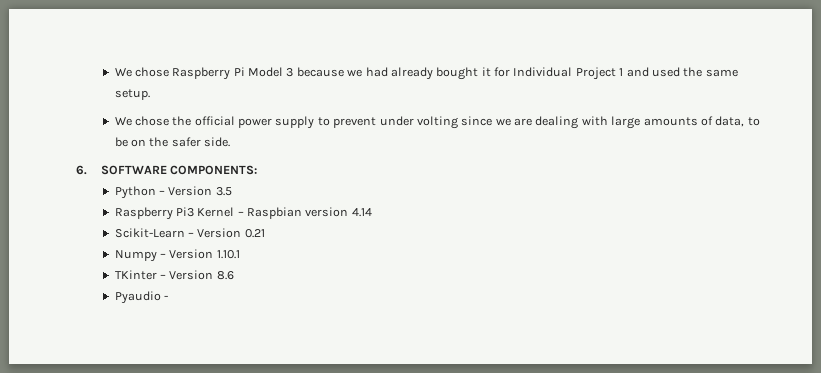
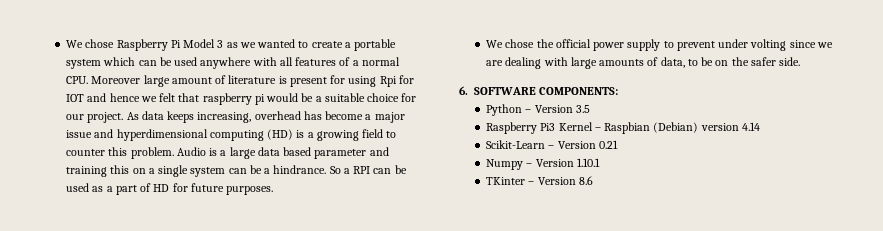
- We chose Raspberry Pi Model 3 because we had already bought it for Individual Project 1 and used the same setup.
+ We chose Raspberry Pi Model 3 as we wanted to create a portable system which can be used anywhere with all features of a normal CPU. Moreover large amount of literature is present for using Rpi for IOT and hence we felt that raspberry pi would be a suitable choice for our project. As data keeps increasing, overhead has become a major issue and hyperdimensional computing (HD) is a growing field to counter this problem. Audio is a large data based parameter and training this on a single system can be a hindrance. So a RPI can be used as a part of HD for future purposes.
- Raspberry Pi3 Kernel – Raspbian version 4.14
+ Raspberry Pi3 Kernel – Raspbian (Debian) version 4.14
- Pyaudio -

